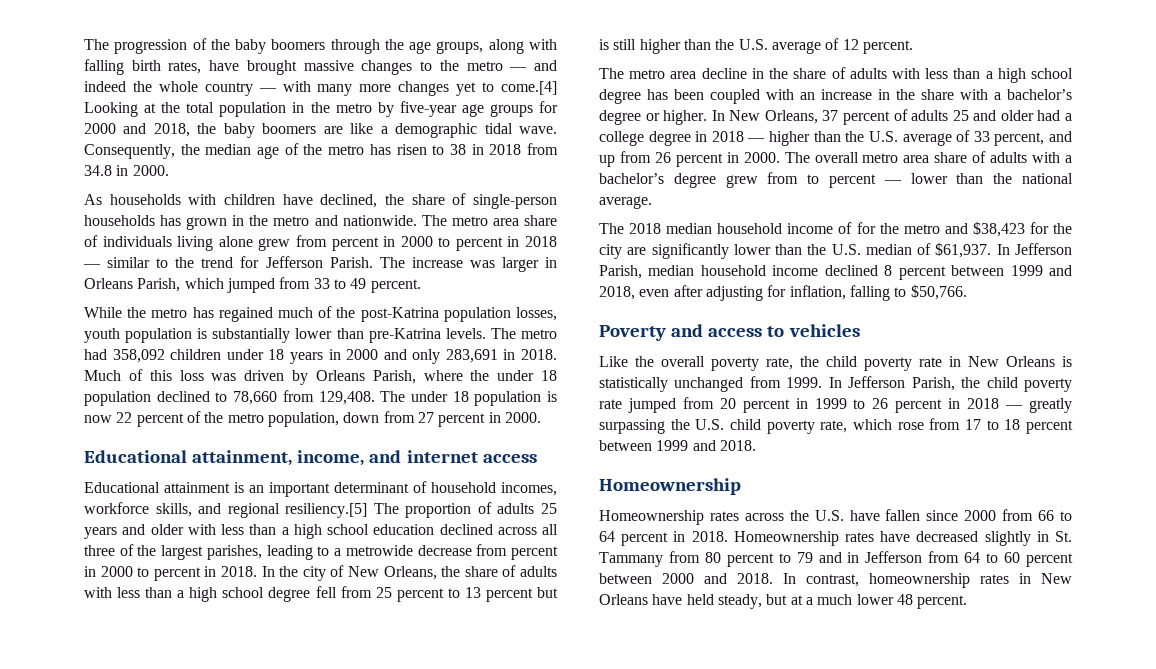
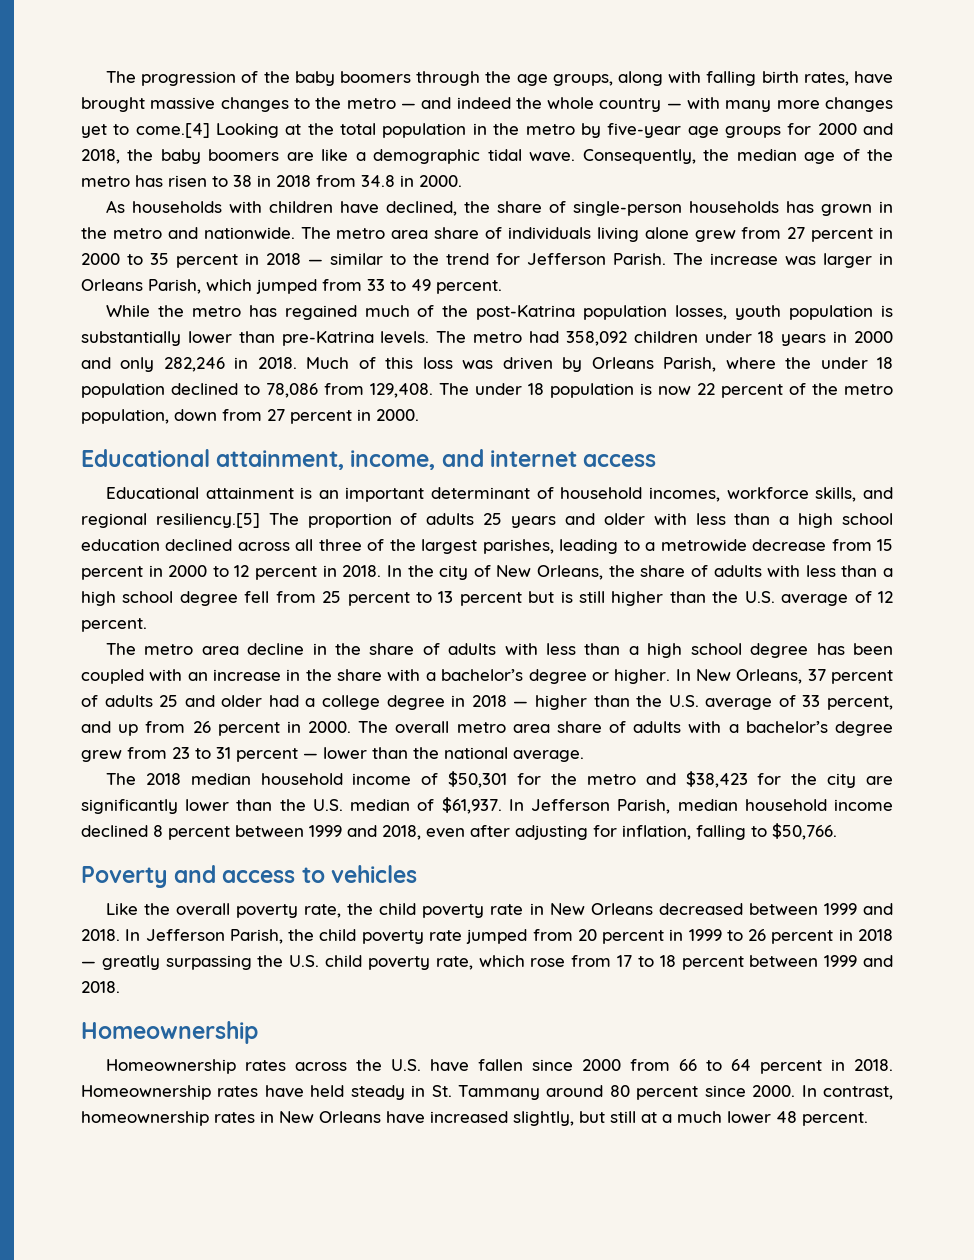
- The metro area share of individuals living alone grew from percent in 2000 to percent in 2018 — similar to the trend for Jefferson Parish.
+ The metro area share of individuals living alone grew from 27 percent in 2000 to 35 percent in 2018 — similar to the trend for Jefferson Parish.
- The metro had 358,092 children under 18 years in 2000 and only 283,691 in 2018.
+ The metro had 358,092 children under 18 years in 2000 and only 282,246 in 2018.
- Much of this loss was driven by Orleans Parish, where the under 18 population declined to 78,660 from 129,408.
+ Much of this loss was driven by Orleans Parish, where the under 18 population declined to 78,086 from 129,408.
- Educational attainment is an important determinant of household incomes, workforce skills, and regional resiliency.[5] The proportion of adults 25 years and older with less than a high school education declined across all three of the largest parishes, leading to a metrowide decrease from percent in 2000 to percent in 2018.
+ Educational attainment is an important determinant of household incomes, workforce skills, and regional resiliency.[5] The proportion of adults 25 years and older with less than a high school education declined across all three of the largest parishes, leading to a metrowide decrease from 15 percent in 2000 to 12 percent in 2018.
- The overall metro area share of adults with a bachelor’s degree grew from to percent — lower than the national average.
+ The overall metro area share of adults with a bachelor’s degree grew from 23 to 31 percent — lower than the national average.
- The 2018 median household income of for the metro and $38,423 for the city are significantly lower than the U.S. median of $61,937.
+ The 2018 median household income of $50,301 for the metro and $38,423 for the city are significantly lower than the U.S. median of $61,937.
- Like the overall poverty rate, the child poverty rate in New Orleans is statistically unchanged from 1999.
+ Like the overall poverty rate, the child poverty rate in New Orleans decreased between 1999 and 2018.
- Homeownership rates have decreased slightly in St. Tammany from 80 percent to 79 and in Jefferson from 64 to 60 percent between 2000 and 2018.
+ Homeownership rates have held steady in St. Tammany around 80 percent since 2000.
- In contrast, homeownership rates in New Orleans have held steady, but at a much lower 48 percent.
+ In contrast, homeownership rates in New Orleans have increased slightly, but still at a much lower 48 percent.

